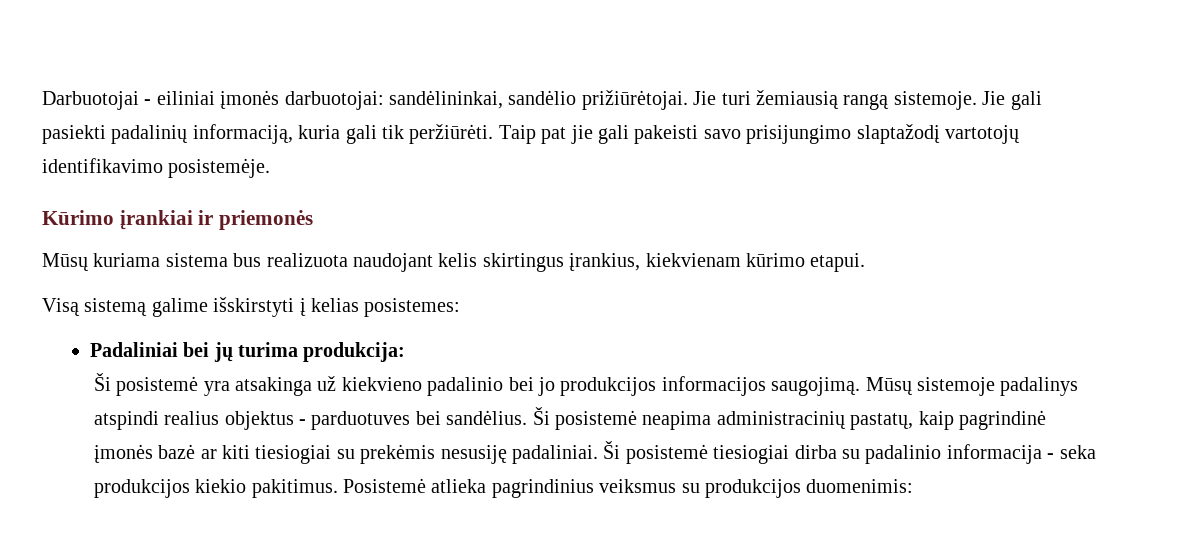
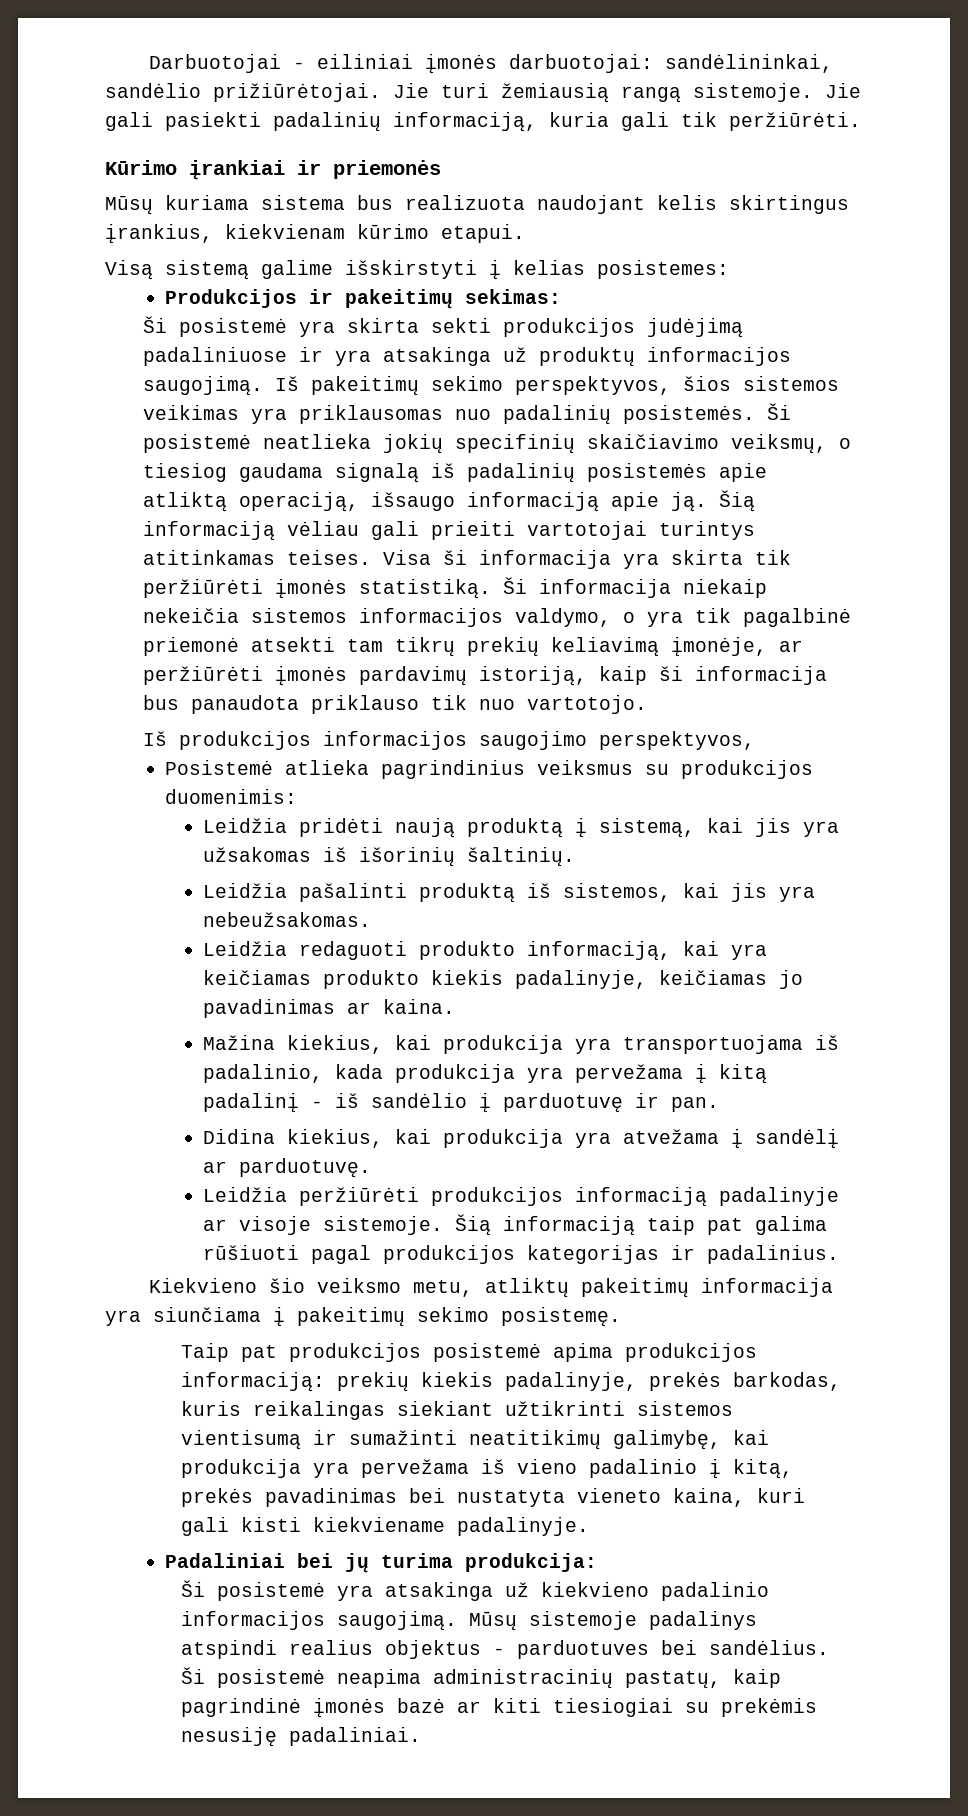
- Taip pat jie gali pakeisti savo prisijungimo slaptažodį vartotojų identifikavimo posistemėje.
+ Produkcijos ir pakeitimų sekimas:
+ Ši posistemė yra skirta sekti produkcijos judėjimą padaliniuose ir yra atsakinga už produktų informacijos saugojimą. Iš pakeitimų sekimo perspektyvos, šios sistemos veikimas yra priklausomas nuo padalinių posistemės. Ši posistemė neatlieka jokių specifinių skaičiavimo veiksmų, o tiesiog gaudama signalą iš padalinių posistemės apie atliktą operaciją, išsaugo informaciją apie ją. Šią informaciją vėliau gali prieiti vartotojai turintys atitinkamas teises. Visa ši informacija yra skirta tik peržiūrėti įmonės statistiką. Ši informacija niekaip nekeičia sistemos informacijos valdymo, o yra tik pagalbinė priemonė atsekti tam tikrų prekių keliavimą įmonėje, ar peržiūrėti įmonės pardavimų istoriją, kaip ši informacija bus panaudota priklauso tik nuo vartotojo.
+ Iš produkcijos informacijos saugojimo perspektyvos,
+ Posistemė atlieka pagrindinius veiksmus su produkcijos duomenimis:
+ Leidžia pridėti naują produktą į sistemą, kai jis yra užsakomas iš išorinių šaltinių.
+ Leidžia pašalinti produktą iš sistemos, kai jis yra nebeužsakomas.
+ Leidžia redaguoti produkto informaciją, kai yra keičiamas produkto kiekis padalinyje, keičiamas jo pavadinimas ar kaina.
+ Mažina kiekius, kai produkcija yra transportuojama iš padalinio, kada produkcija yra pervežama į kitą padalinį - iš sandėlio į parduotuvę ir pan.
+ Didina kiekius, kai produkcija yra atvežama į sandėlį ar parduotuvę.
+ Leidžia peržiūrėti produkcijos informaciją padalinyje ar visoje sistemoje. Šią informaciją taip pat galima rūšiuoti pagal produkcijos kategorijas ir padalinius.
+ Kiekvieno šio veiksmo metu, atliktų pakeitimų informacija yra siunčiama į pakeitimų sekimo posistemę.
+ Taip pat produkcijos posistemė apima produkcijos informaciją: prekių kiekis padalinyje, prekės barkodas, kuris reikalingas siekiant užtikrinti sistemos vientisumą ir sumažinti neatitikimų galimybę, kai produkcija yra pervežama iš vieno padalinio į kitą, prekės pavadinimas bei nustatyta vieneto kaina, kuri gali kisti kiekviename padalinyje.
- Ši posistemė yra atsakinga už kiekvieno padalinio bei jo produkcijos informacijos saugojimą.
+ Ši posistemė yra atsakinga už kiekvieno padalinio informacijos saugojimą.
- Ši posistemė tiesiogiai dirba su padalinio informacija - seka produkcijos kiekio pakitimus. Posistemė atlieka pagrindinius veiksmus su produkcijos duomenimis:

